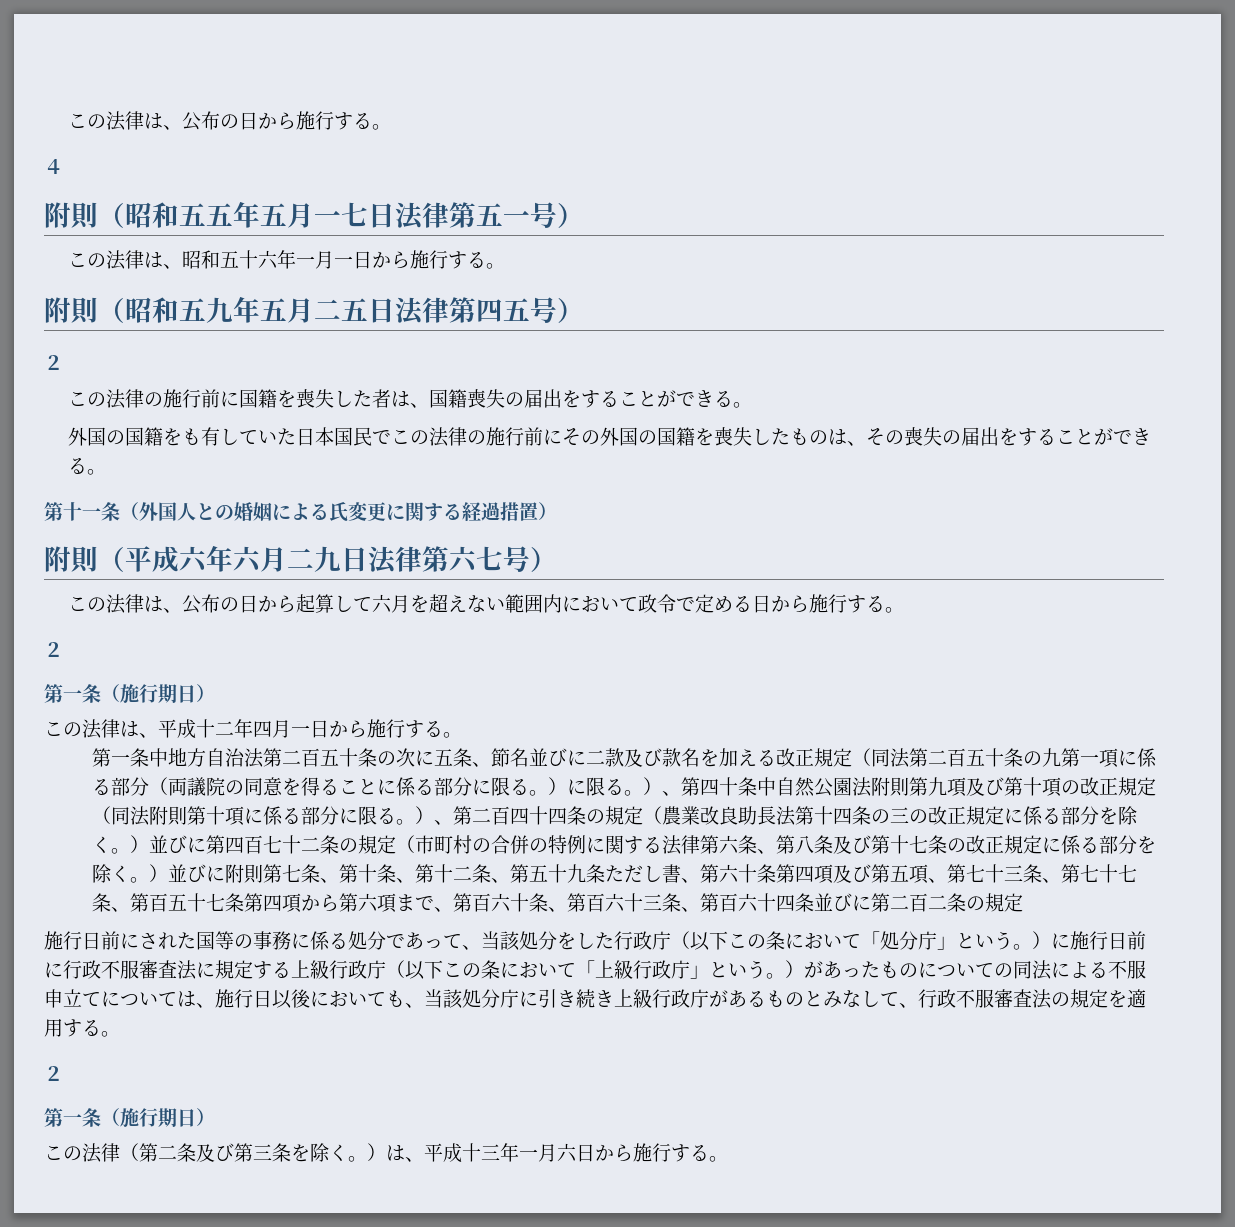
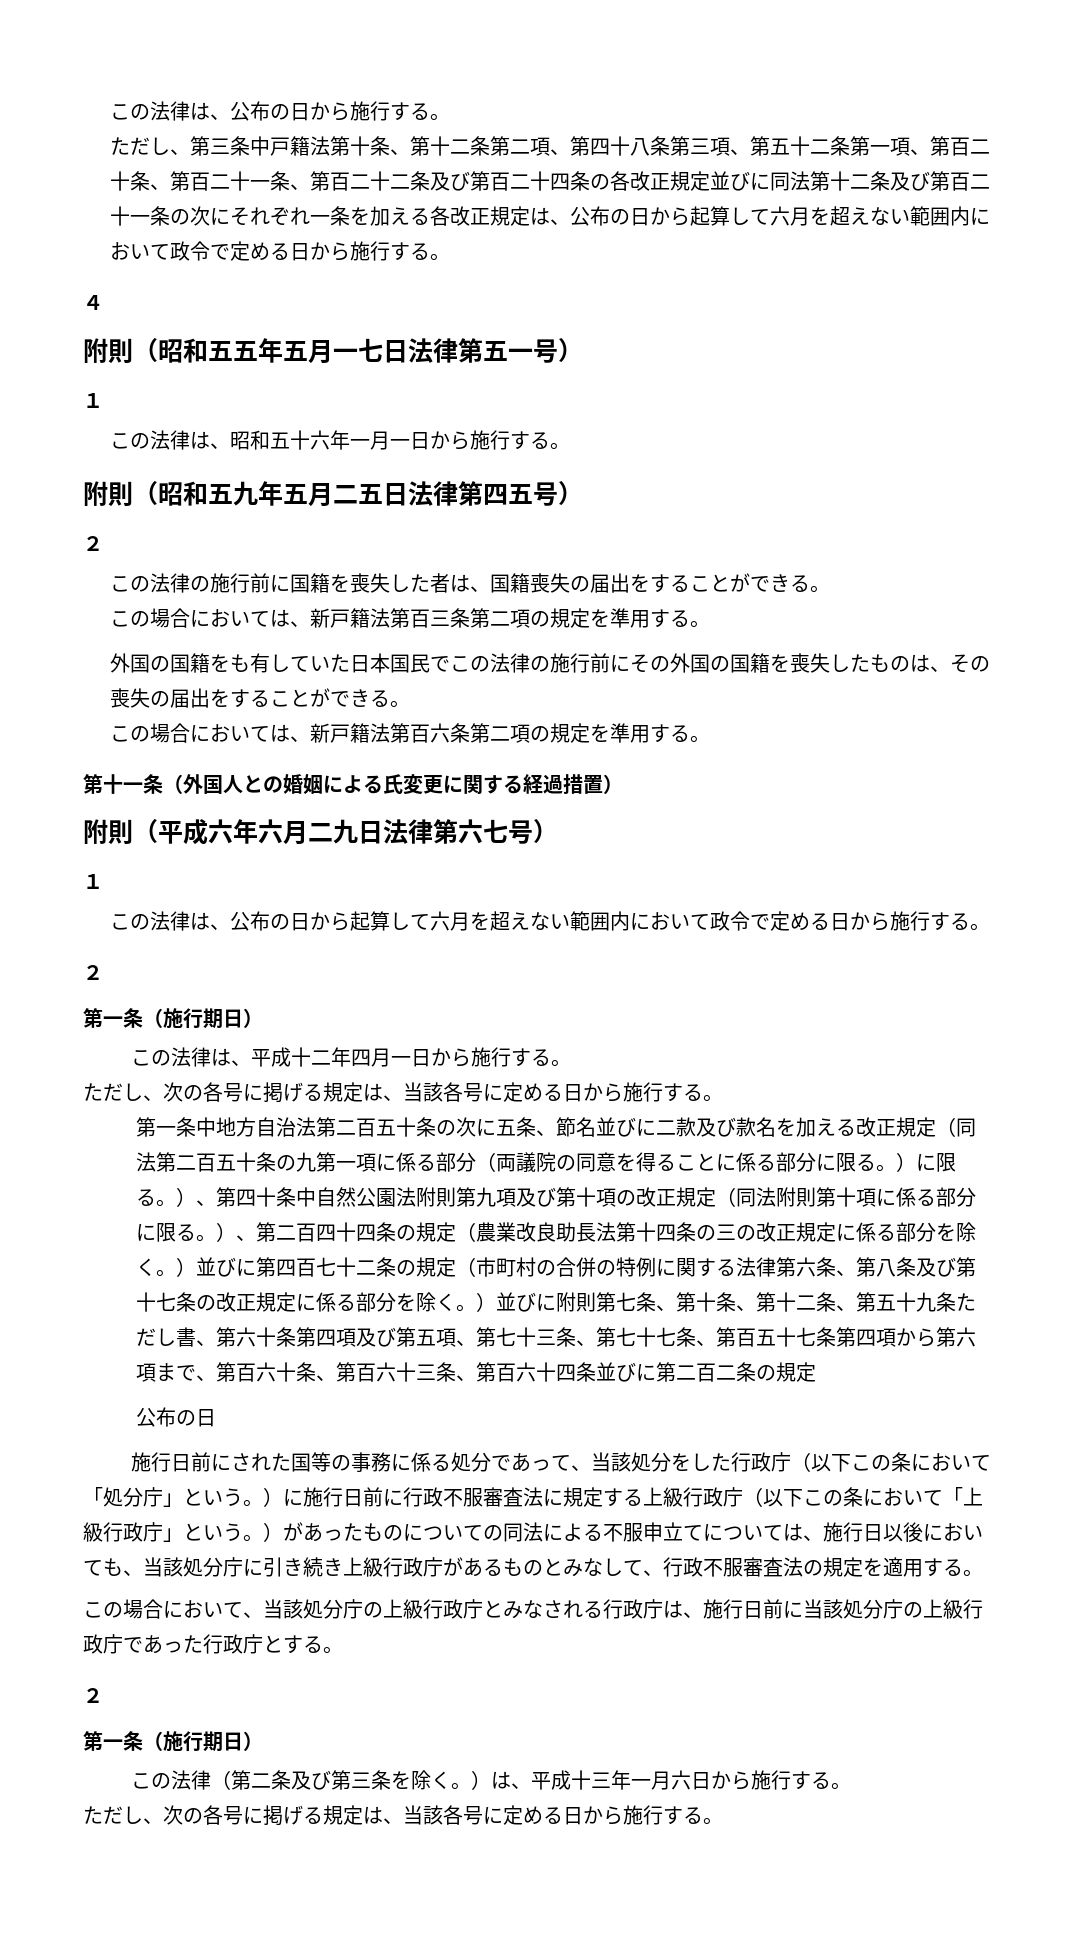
+ ただし、第三条中戸籍法第十条、第十二条第二項、第四十八条第三項、第五十二条第一項、第百二十条、第百二十一条、第百二十二条及び第百二十四条の各改正規定並びに同法第十二条及び第百二十一条の次にそれぞれ一条を加える各改正規定は、公布の日から起算して六月を超えない範囲内において政令で定める日から施行する。
  附則（昭和五五年五月一七日法律第五一号）
+ １
+ この場合においては、新戸籍法第百三条第二項の規定を準用する。
+ この場合においては、新戸籍法第百六条第二項の規定を準用する。
  附則（平成六年六月二九日法律第六七号）
+ １
  この法律は、平成十二年四月一日から施行する。
+ ただし、次の各号に掲げる規定は、当該各号に定める日から施行する。
  第一条中地方自治法第二百五十条の次に五条、節名並びに二款及び款名を加える改正規定（同法第二百五十条の九第一項に係る部分（両議院の同意を得ることに係る部分に限る。）に限る。）、第四十条中自然公園法附則第九項及び第十項の改正規定（同法附則第十項に係る部分に限る。）、第二百四十四条の規定（農業改良助長法第十四条の三の改正規定に係る部分を除く。）並びに第四百七十二条の規定（市町村の合併の特例に関する法律第六条、第八条及び第十七条の改正規定に係る部分を除く。）並びに附則第七条、第十条、第十二条、第五十九条ただし書、第六十条第四項及び第五項、第七十三条、第七十七条、第百五十七条第四項から第六項まで、第百六十条、第百六十三条、第百六十四条並びに第二百二条の規定
+ 公布の日
+ この場合において、当該処分庁の上級行政庁とみなされる行政庁は、施行日前に当該処分庁の上級行政庁であった行政庁とする。
  この法律（第二条及び第三条を除く。）は、平成十三年一月六日から施行する。
+ ただし、次の各号に掲げる規定は、当該各号に定める日から施行する。

